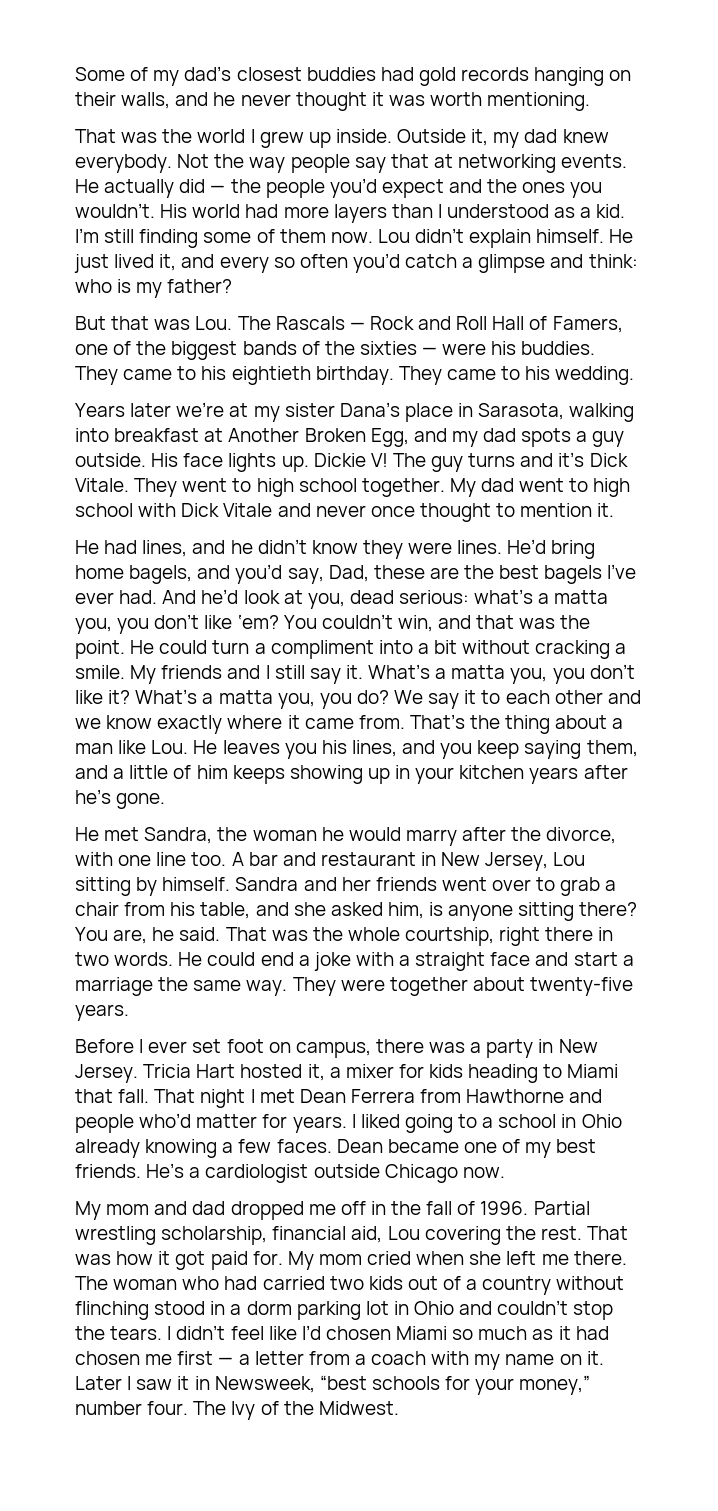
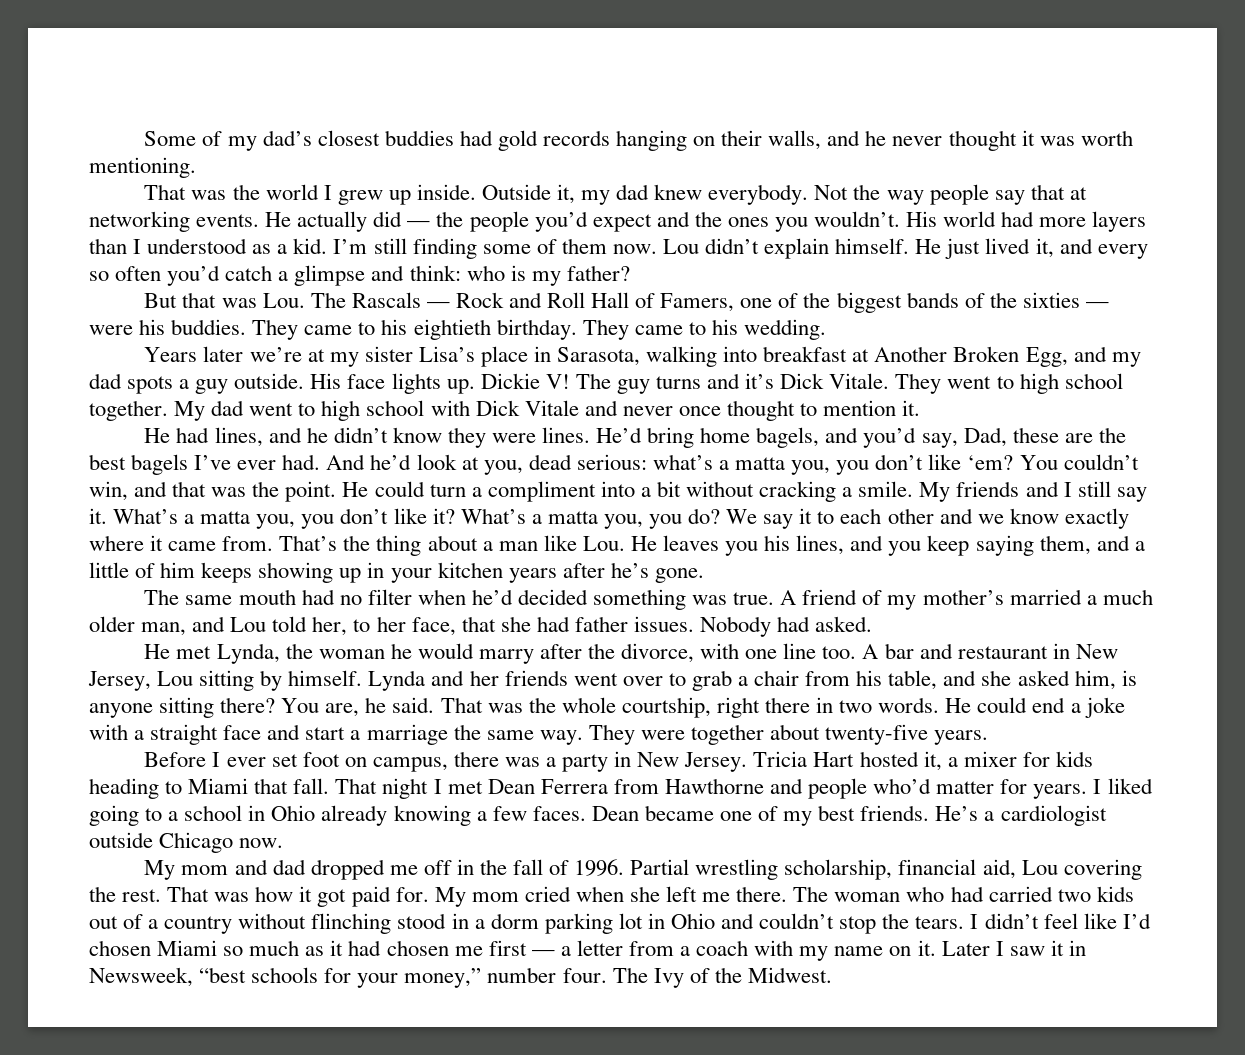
- Years later we’re at my sister Dana’s place in Sarasota, walking into breakfast at Another Broken Egg, and my dad spots a guy outside.
+ Years later we’re at my sister Lisa’s place in Sarasota, walking into breakfast at Another Broken Egg, and my dad spots a guy outside.
+ The same mouth had no filter when he’d decided something was true. A friend of my mother’s married a much older man, and Lou told her, to her face, that she had father issues. Nobody had asked.
- He met Sandra, the woman he would marry after the divorce, with one line too.
+ He met Lynda, the woman he would marry after the divorce, with one line too.
- Sandra and her friends went over to grab a chair from his table, and she asked him, is anyone sitting there?
+ Lynda and her friends went over to grab a chair from his table, and she asked him, is anyone sitting there?

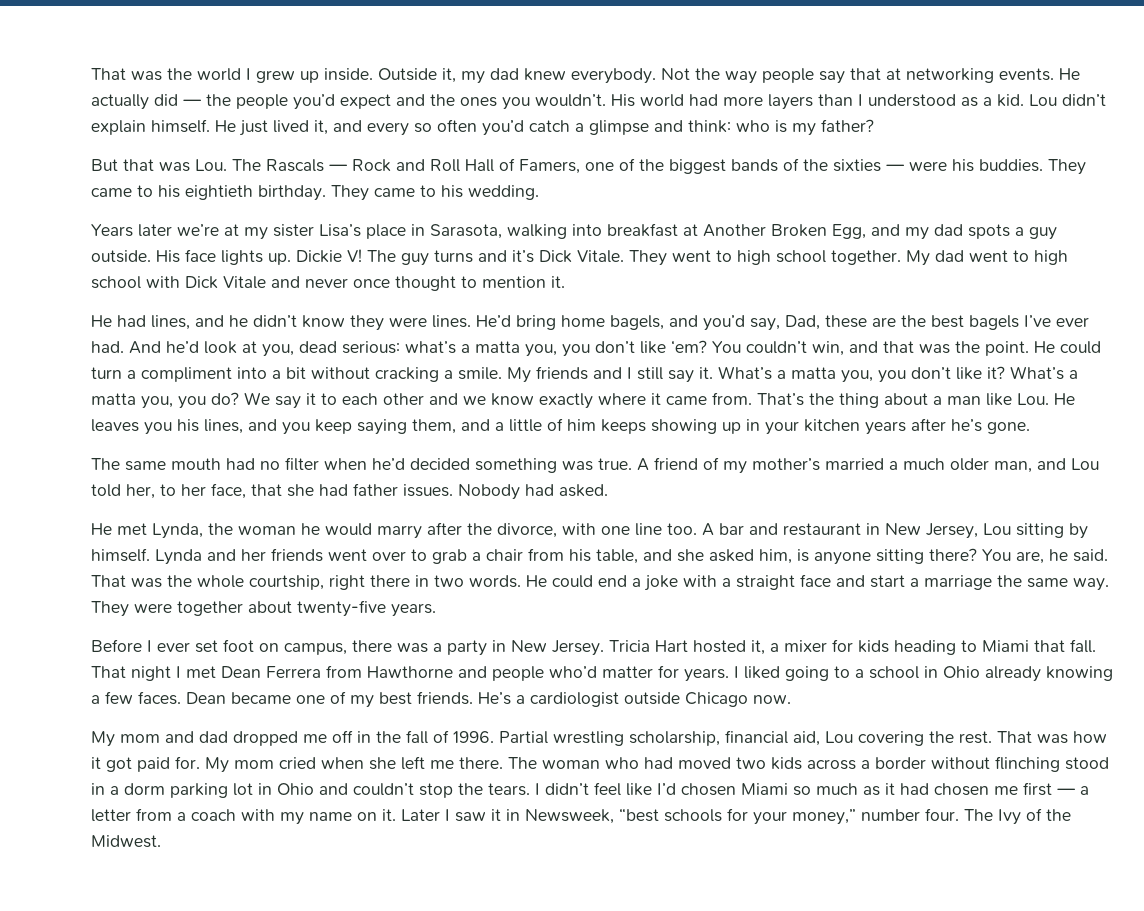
- Some of my dad’s closest buddies had gold records hanging on their walls, and he never thought it was worth mentioning.
- I’m still finding some of them now.
- The woman who had carried two kids out of a country without flinching stood in a dorm parking lot in Ohio and couldn’t stop the tears.
+ The woman who had moved two kids across a border without flinching stood in a dorm parking lot in Ohio and couldn’t stop the tears.

